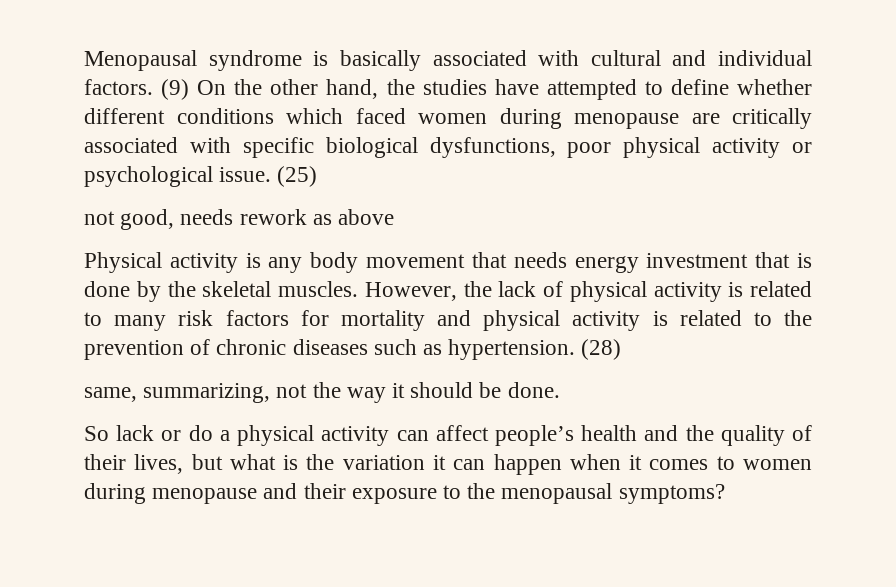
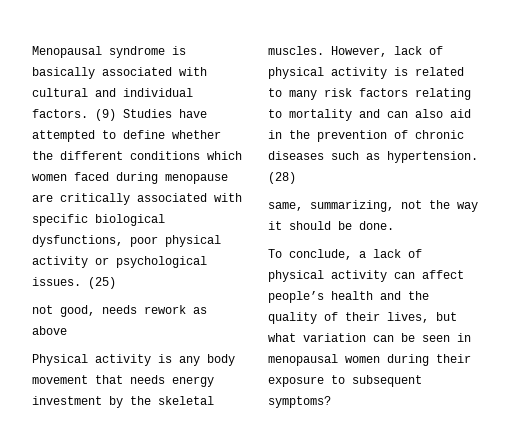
- (9) On the other hand, the studies have attempted to define whether different conditions which faced women during menopause are critically associated with specific biological dysfunctions, poor physical activity or psychological issue.
+ (9) Studies have attempted to define whether the different conditions which women faced during menopause are critically associated with specific biological dysfunctions, poor physical activity or psychological issues.
- Physical activity is any body movement that needs energy investment that is done by the skeletal muscles.
+ Physical activity is any body movement that needs energy investment by the skeletal muscles.
- However, the lack of physical activity is related to many risk factors for mortality and physical activity is related to the prevention of chronic diseases such as hypertension.
+ However, lack of physical activity is related to many risk factors relating to mortality and can also aid in the prevention of chronic diseases such as hypertension.
- So lack or do a physical activity can affect people’s health and the quality of their lives, but what is the variation it can happen when it comes to women during menopause and their exposure to the menopausal symptoms?
+ To conclude, a lack of physical activity can affect people’s health and the quality of their lives, but what variation can be seen in menopausal women during their exposure to subsequent symptoms?

